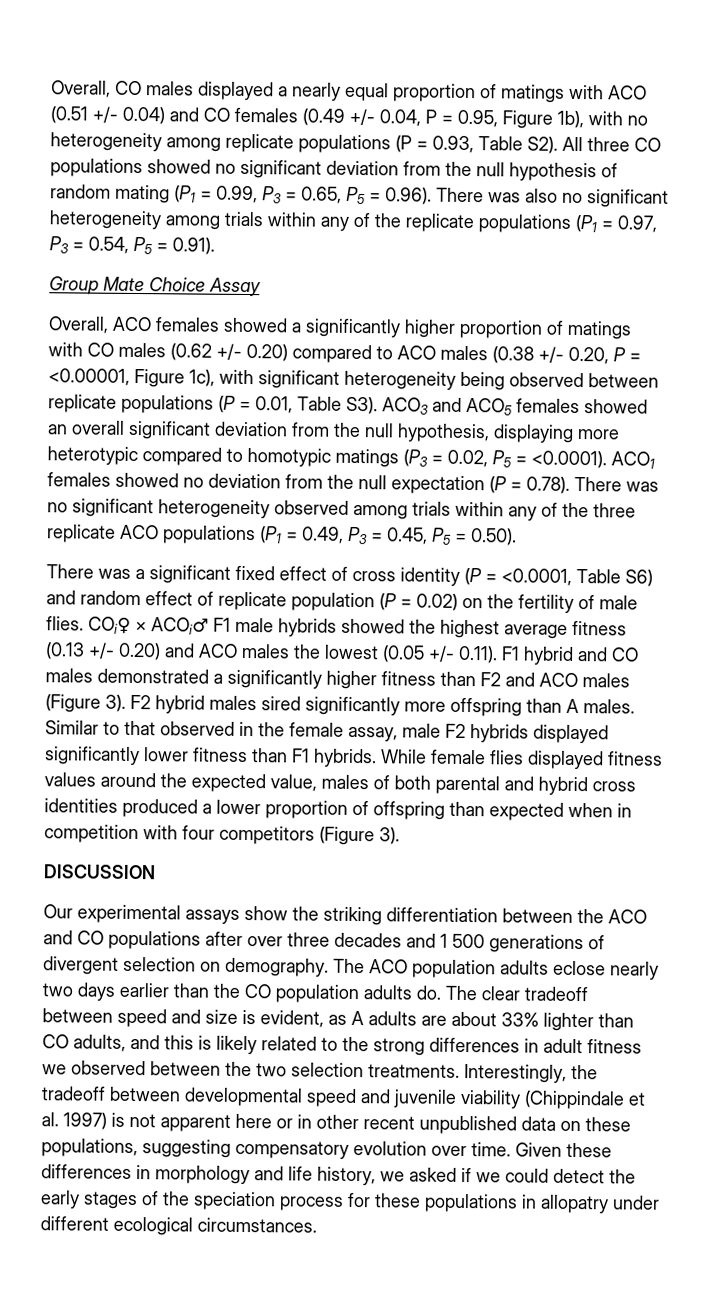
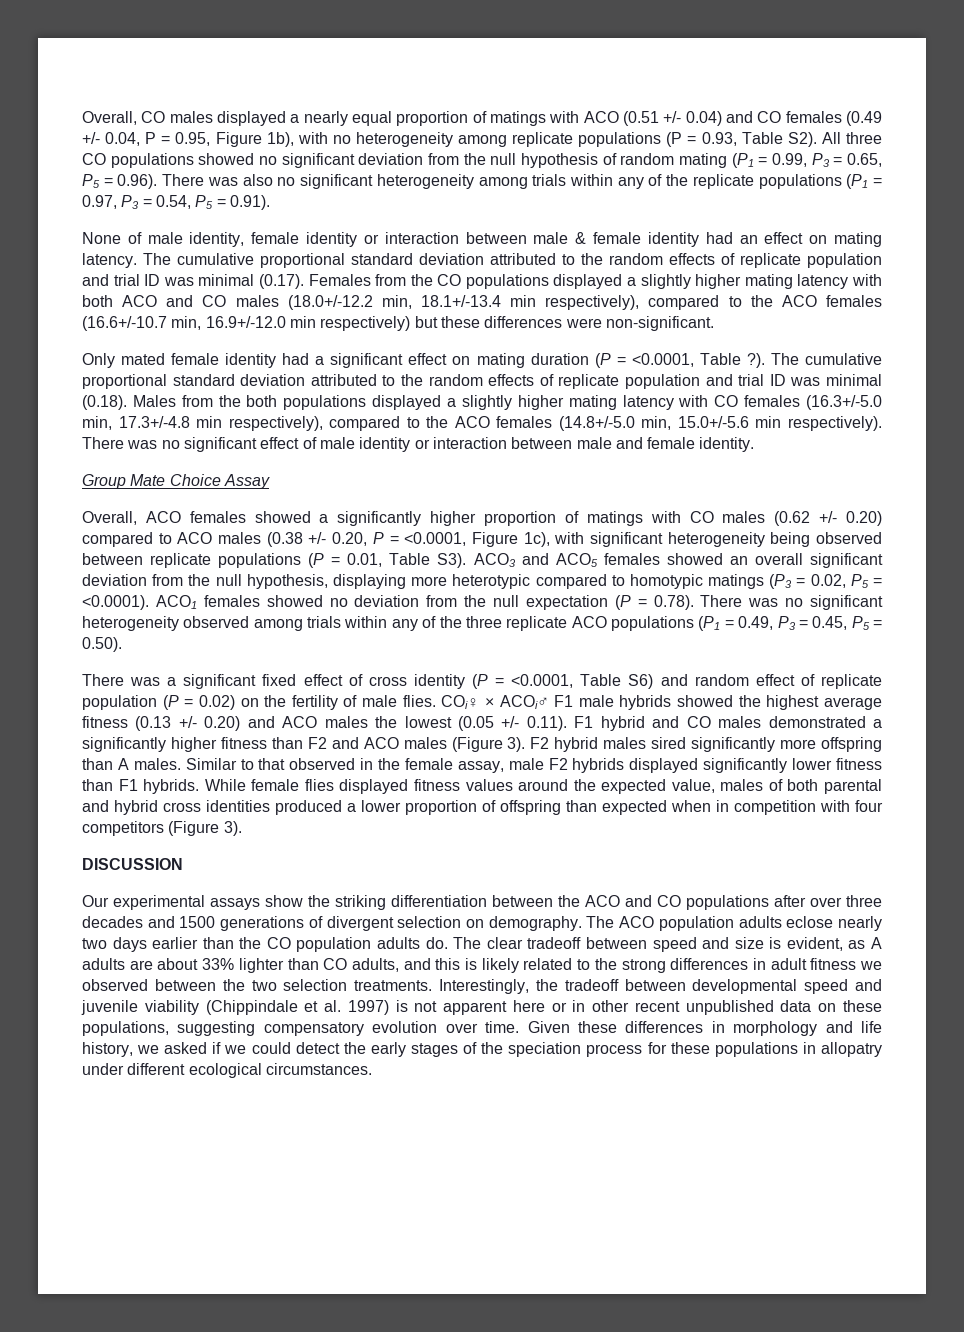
+ None of male identity, female identity or interaction between male & female identity had an effect on mating latency. The cumulative proportional standard deviation attributed to the random effects of replicate population and trial ID was minimal (0.17). Females from the CO populations displayed a slightly higher mating latency with both ACO and CO males (18.0+/-12.2 min, 18.1+/-13.4 min respectively), compared to the ACO females (16.6+/-10.7 min, 16.9+/-12.0 min respectively) but these differences were non-significant.
+ Only mated female identity had a significant effect on mating duration (P = <0.0001, Table ?). The cumulative proportional standard deviation attributed to the random effects of replicate population and trial ID was minimal (0.18). Males from the both populations displayed a slightly higher mating latency with CO females (16.3+/-5.0 min, 17.3+/-4.8 min respectively), compared to the ACO females (14.8+/-5.0 min, 15.0+/-5.6 min respectively). There was no significant effect of male identity or interaction between male and female identity.
- Overall, ACO females showed a significantly higher proportion of matings with CO males (0.62 +/- 0.20) compared to ACO males (0.38 +/- 0.20, P = <0.00001, Figure 1c), with significant heterogeneity being observed between replicate populations (P = 0.01, Table S3). ACO3 and ACO5 females showed an overall significant deviation from the null hypothesis, displaying more heterotypic compared to homotypic matings (P3 = 0.02, P5 = <0.0001). ACO1 females showed no deviation from the null expectation (P = 0.78). There was no significant heterogeneity observed among trials within any of the three replicate ACO populations (P1 = 0.49, P3 = 0.45, P5 = 0.50).
+ Overall, ACO females showed a significantly higher proportion of matings with CO males (0.62 +/- 0.20) compared to ACO males (0.38 +/- 0.20, P = <0.0001, Figure 1c), with significant heterogeneity being observed between replicate populations (P = 0.01, Table S3). ACO3 and ACO5 females showed an overall significant deviation from the null hypothesis, displaying more heterotypic compared to homotypic matings (P3 = 0.02, P5 = <0.0001). ACO1 females showed no deviation from the null expectation (P = 0.78). There was no significant heterogeneity observed among trials within any of the three replicate ACO populations (P1 = 0.49, P3 = 0.45, P5 = 0.50).
- Our experimental assays show the striking differentiation between the ACO and CO populations after over three decades and 1 500 generations of divergent selection on demography.
+ Our experimental assays show the striking differentiation between the ACO and CO populations after over three decades and 1500 generations of divergent selection on demography.

